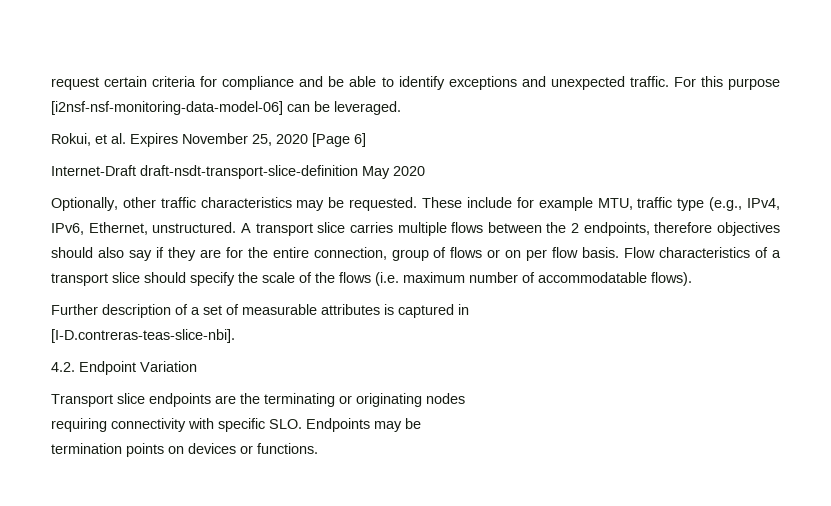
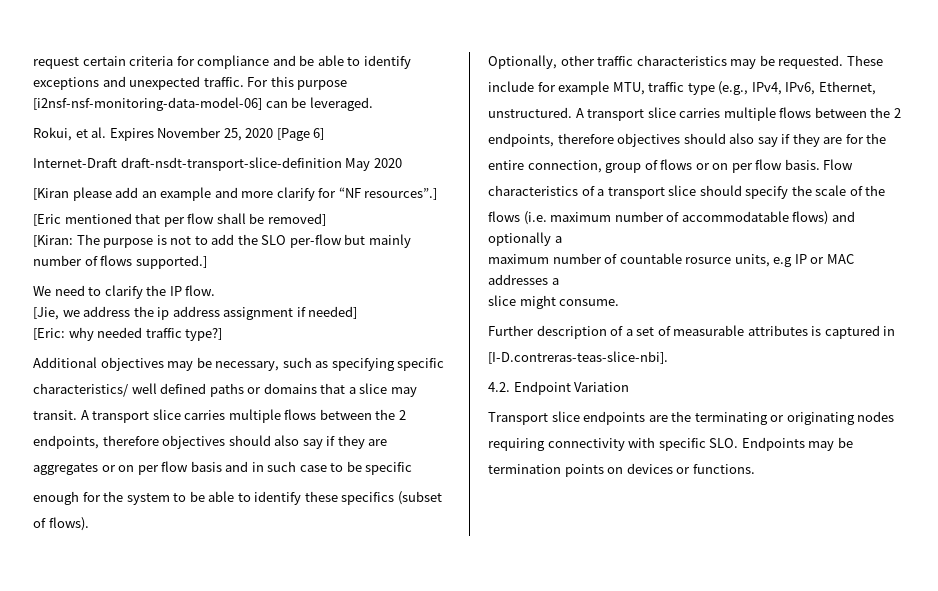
+ [Kiran please add an example and more clarify for “NF resources”.]
+ [Eric mentioned that per flow shall be removed]
+ [Kiran: The purpose is not to add the SLO per-flow but mainly number of flows supported.]
+ We need to clarify the IP flow.
+ [Jie, we address the ip address assignment if needed]
+ [Eric: why needed traffic type?]
+ Additional objectives may be necessary, such as specifying specific
+ characteristics/ well defined paths or domains that a slice may
+ transit. A transport slice carries multiple flows between the 2
+ endpoints, therefore objectives should also say if they are
+ aggregates or on per flow basis and in such case to be specific
+ enough for the system to be able to identify these specifics (subset
+ of flows).
- These include for example MTU, traffic type (e.g., IPv4, IPv6, Ethernet, unstructured. A transport slice carries multiple flows between the 2 endpoints, therefore objectives should also say if they are for the entire connection, group of flows or on per flow basis.
+ These
+ include for example MTU, traffic type (e.g., IPv4, IPv6, Ethernet,
+ unstructured. A transport slice carries multiple flows between the 2
+ endpoints, therefore objectives should also say if they are for the
+ entire connection, group of flows or on per flow basis.
- Flow characteristics of a transport slice should specify the scale of the flows (i.e. maximum number of accommodatable flows).
+ Flow
+ characteristics of a transport slice should specify the scale of the
+ flows (i.e. maximum number of accommodatable flows) and optionally a
+ maximum number of countable rosurce units, e.g IP or MAC addresses a
+ slice might consume.

